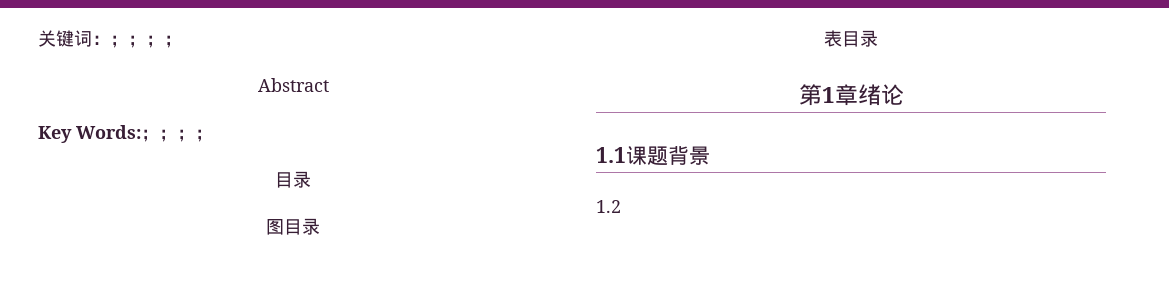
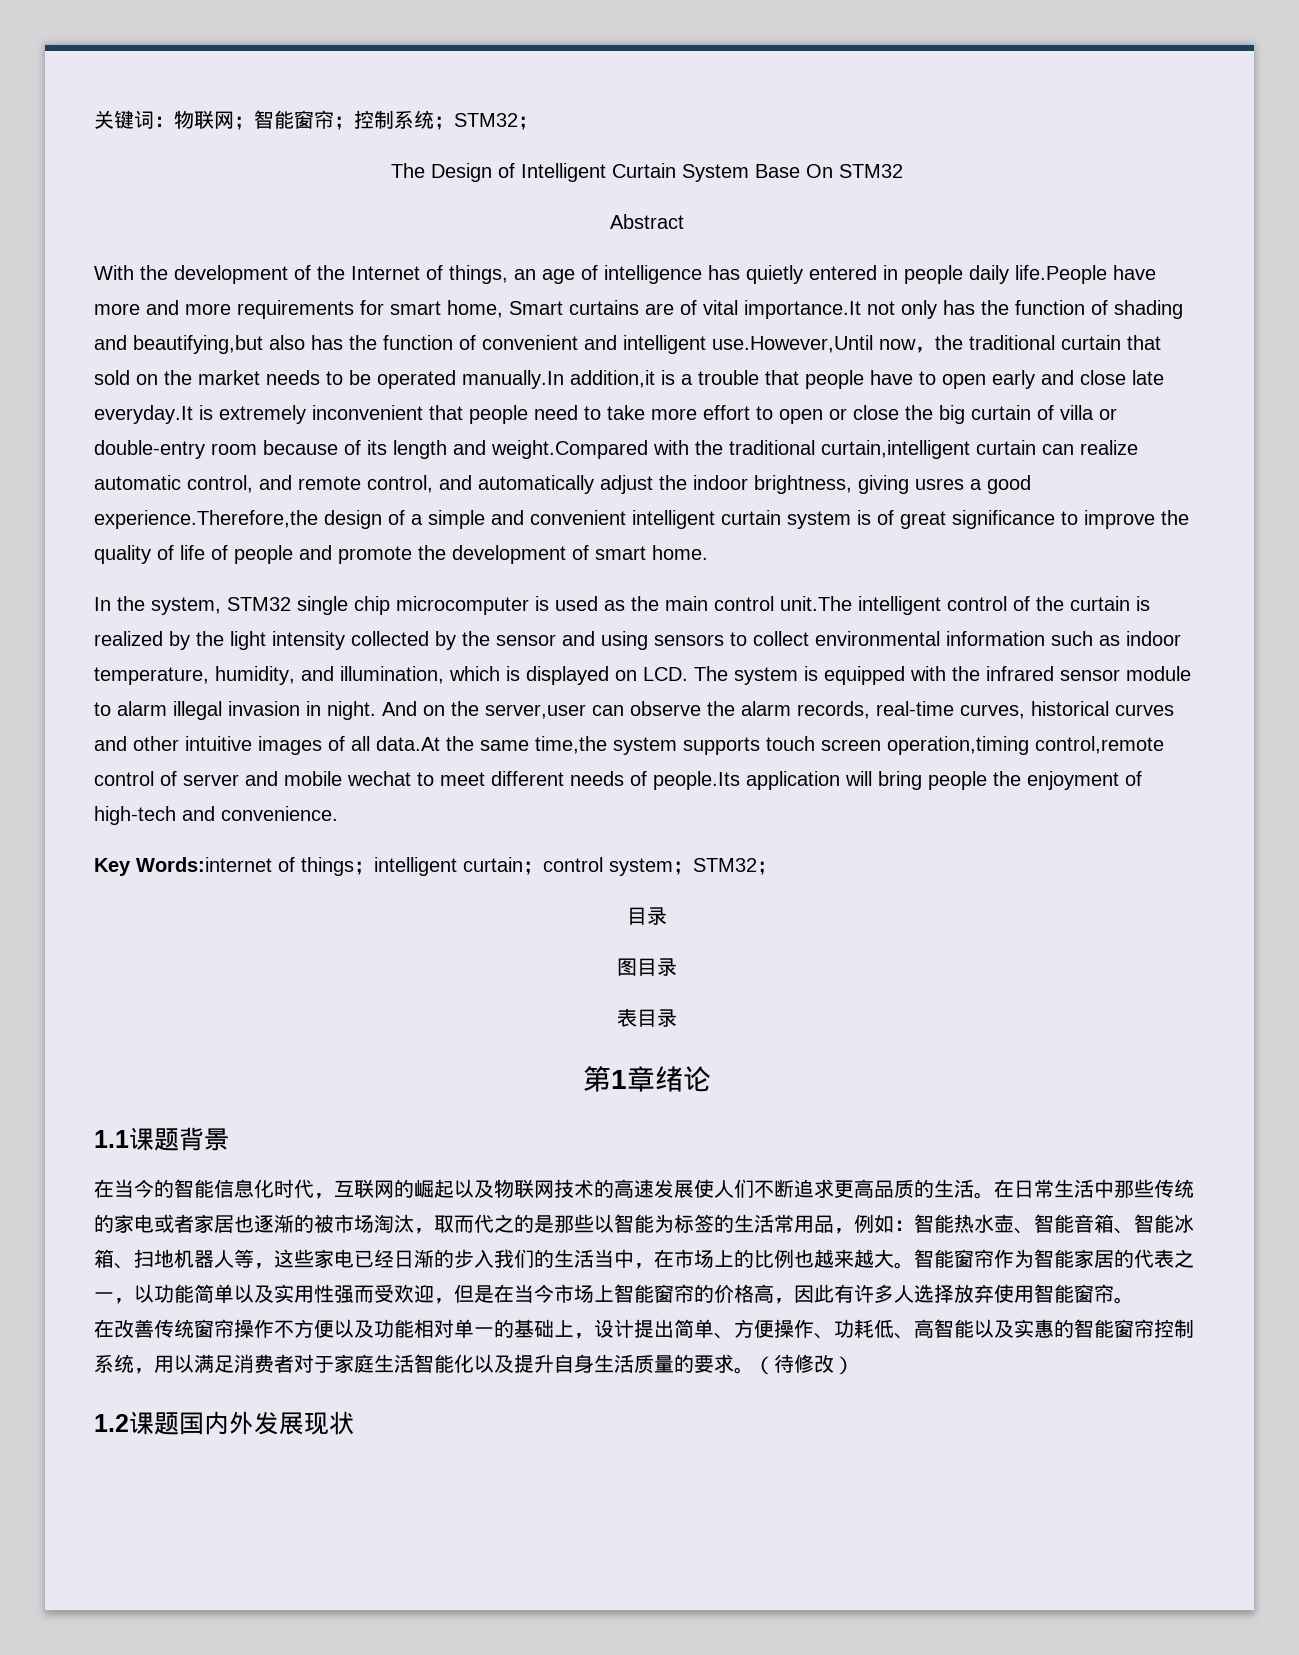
- 关键词：；；；；
+ 关键词：物联网；智能窗帘；控制系统；STM32；
+ The Design of Intelligent Curtain System Base On STM32
  Abstract
- Key Words:；；；；
+ With the development of the Internet of things, an age of intelligence has quietly entered in people daily life.People have more and more requirements for smart home, Smart curtains are of vital importance.It not only has the function of shading and beautifying,but also has the function of convenient and intelligent use.However,Until now，the traditional curtain that sold on the market needs to be operated manually.In addition,it is a trouble that people have to open early and close late everyday.It is extremely inconvenient that people need to take more effort to open or close the big curtain of villa or double-entry room because of its length and weight.Compared with the traditional curtain,intelligent curtain can realize automatic control, and remote control, and automatically adjust the indoor brightness, giving usres a good experience.Therefore,the design of a simple and convenient intelligent curtain system is of great significance to improve the quality of life of people and promote the development of smart home.
+ In the system, STM32 single chip microcomputer is used as the main control unit.The intelligent control of the curtain is realized by the light intensity collected by the sensor and using sensors to collect environmental information such as indoor temperature, humidity, and illumination, which is displayed on LCD. The system is equipped with the infrared sensor module to alarm illegal invasion in night. And on the server,user can observe the alarm records, real-time curves, historical curves and other intuitive images of all data.At the same time,the system supports touch screen operation,timing control,remote control of server and mobile wechat to meet different needs of people.Its application will bring people the enjoyment of high-tech and convenience.
+ Key Words:internet of things；intelligent curtain；control system；STM32；
- 1.2
+ 在当今的智能信息化时代，互联网的崛起以及物联网技术的高速发展使人们不断追求更高品质的生活。在日常生活中那些传统的家电或者家居也逐渐的被市场淘汰，取而代之的是那些以智能为标签的生活常用品，例如：智能热水壶、智能音箱、智能冰箱、扫地机器人等，这些家电已经日渐的步入我们的生活当中，在市场上的比例也越来越大。智能窗帘作为智能家居的代表之一，以功能简单以及实用性强而受欢迎，但是在当今市场上智能窗帘的价格高，因此有许多人选择放弃使用智能窗帘。
+ 在改善传统窗帘操作不方便以及功能相对单一的基础上，设计提出简单、方便操作、功耗低、高智能以及实惠的智能窗帘控制系统，用以满足消费者对于家庭生活智能化以及提升自身生活质量的要求。（待修改）
+ 1.2课题国内外发展现状

